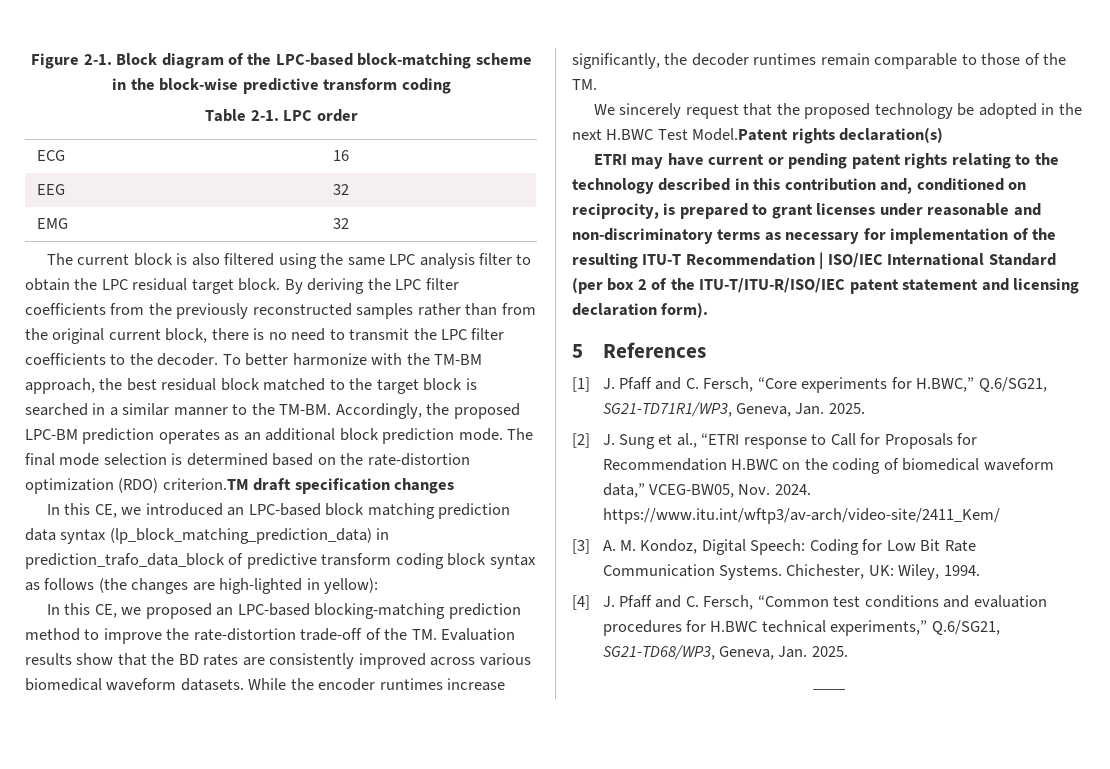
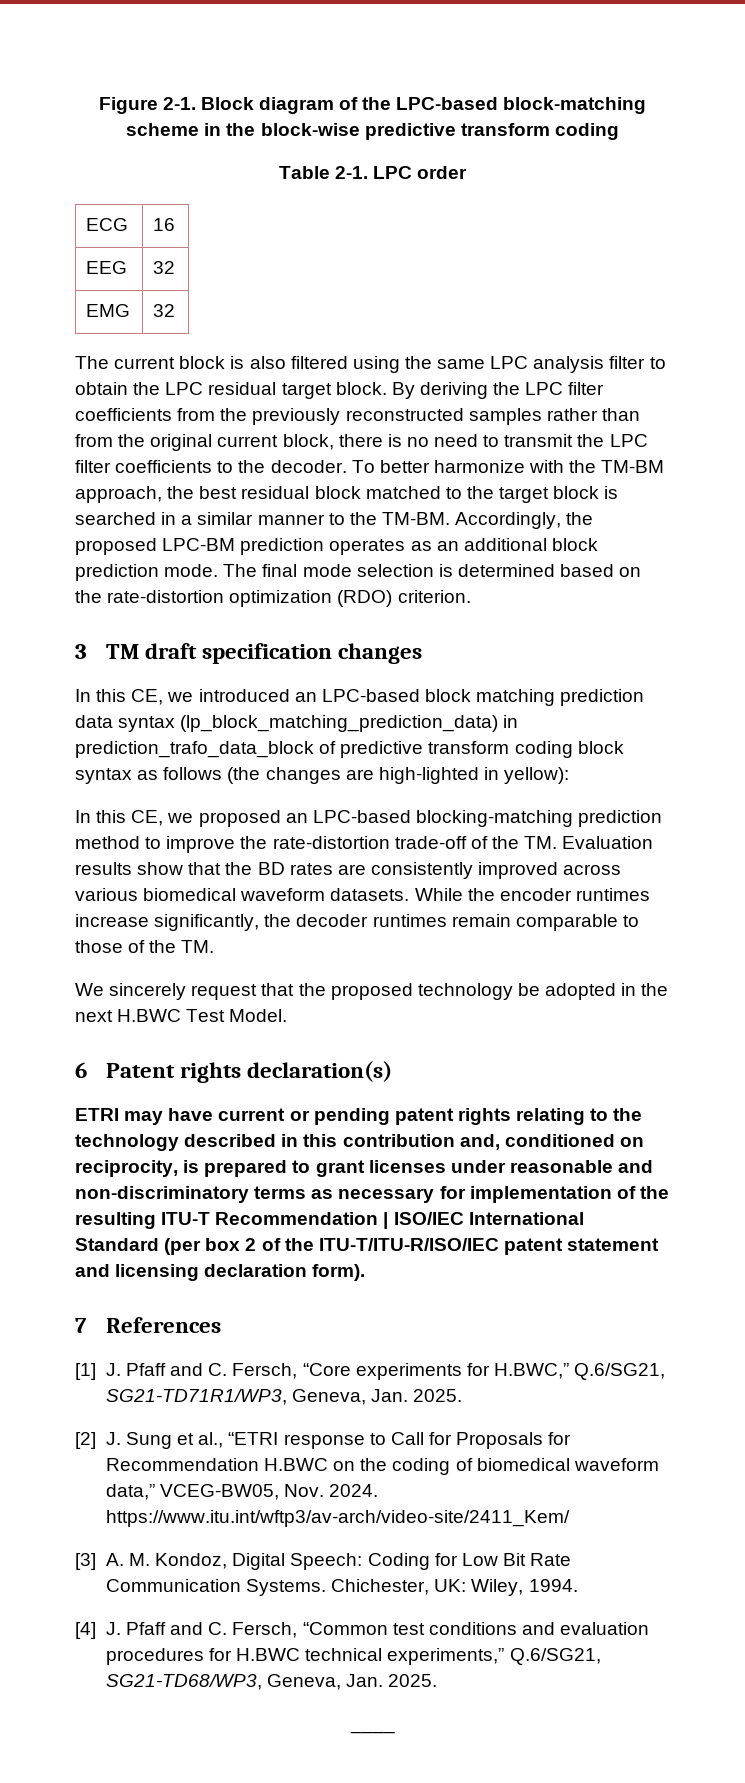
- The final mode selection is determined based on the rate-distortion optimization (RDO) criterion.TM draft specification changes
+ The final mode selection is determined based on the rate-distortion optimization (RDO) criterion.
+ 3 TM draft specification changes
- We sincerely request that the proposed technology be adopted in the next H.BWC Test Model.Patent rights declaration(s)
+ We sincerely request that the proposed technology be adopted in the next H.BWC Test Model.
+ 6 Patent rights declaration(s)
- 5 References
+ 7 References

